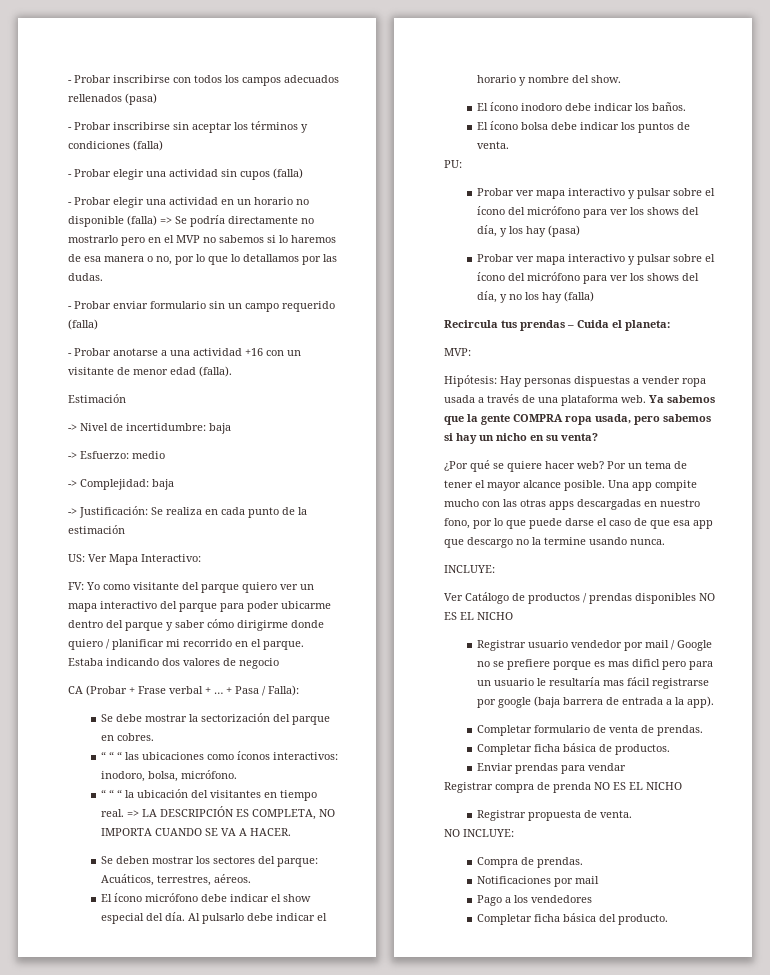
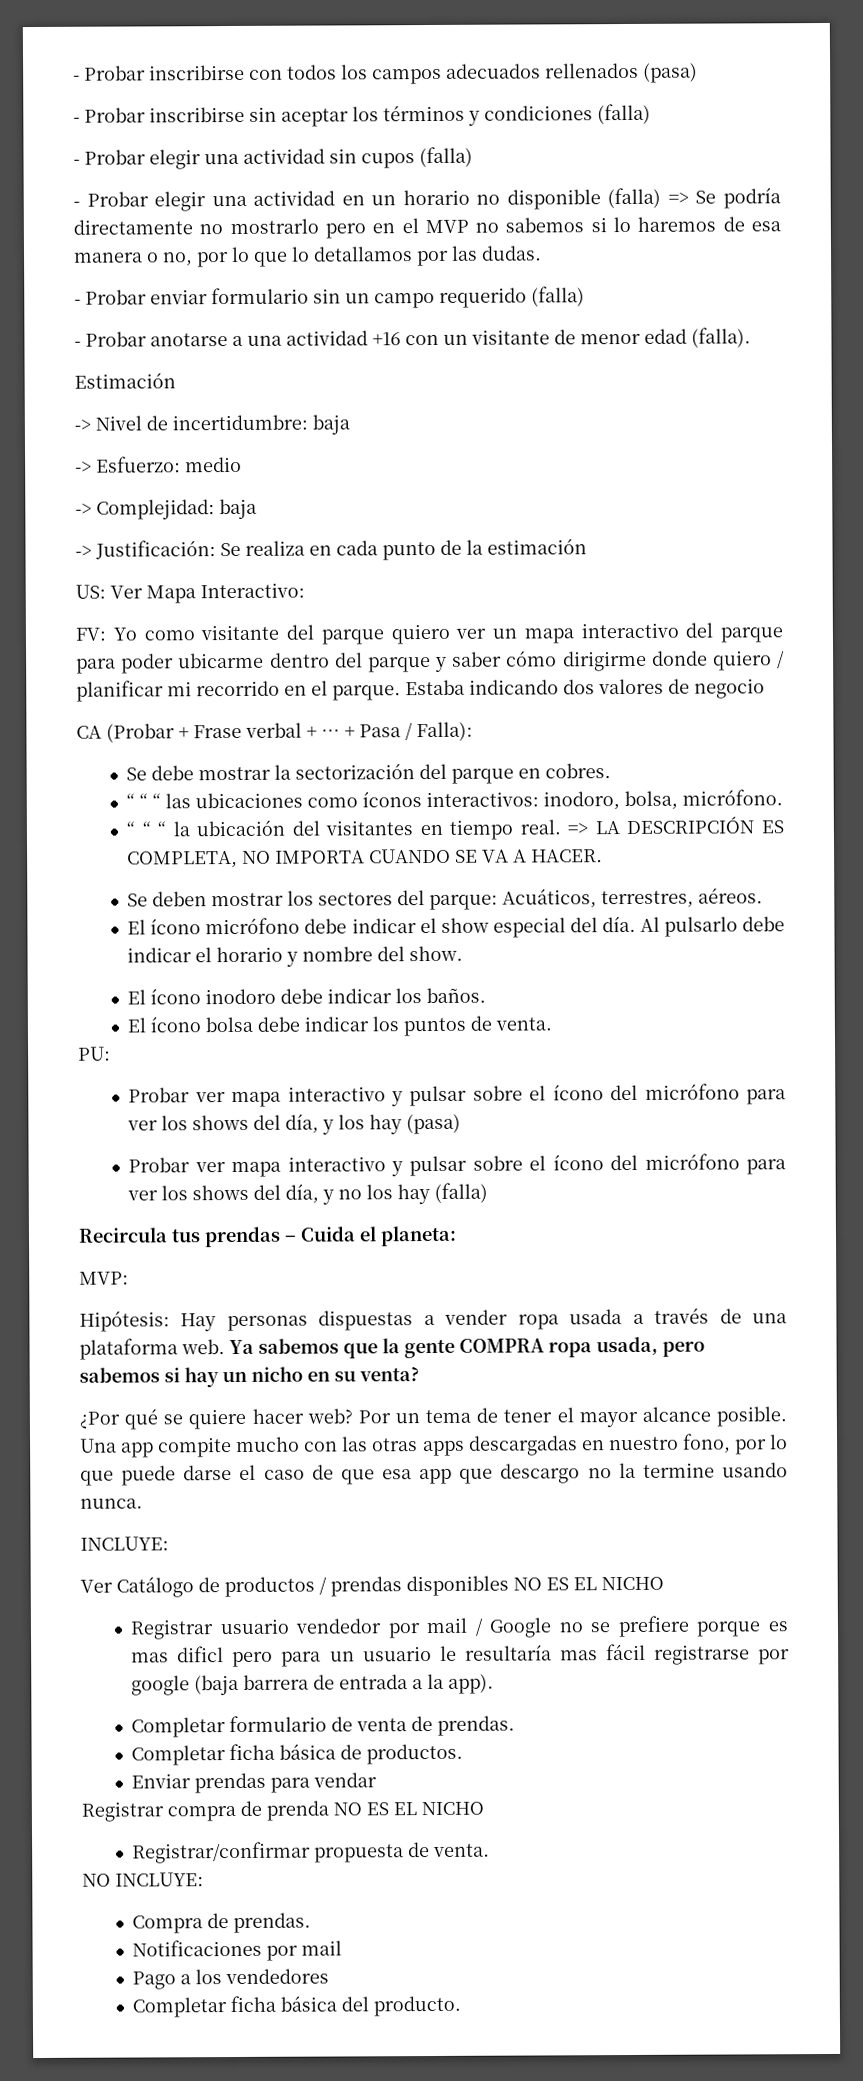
- Registrar propuesta de venta.
+ Registrar/confirmar propuesta de venta.

